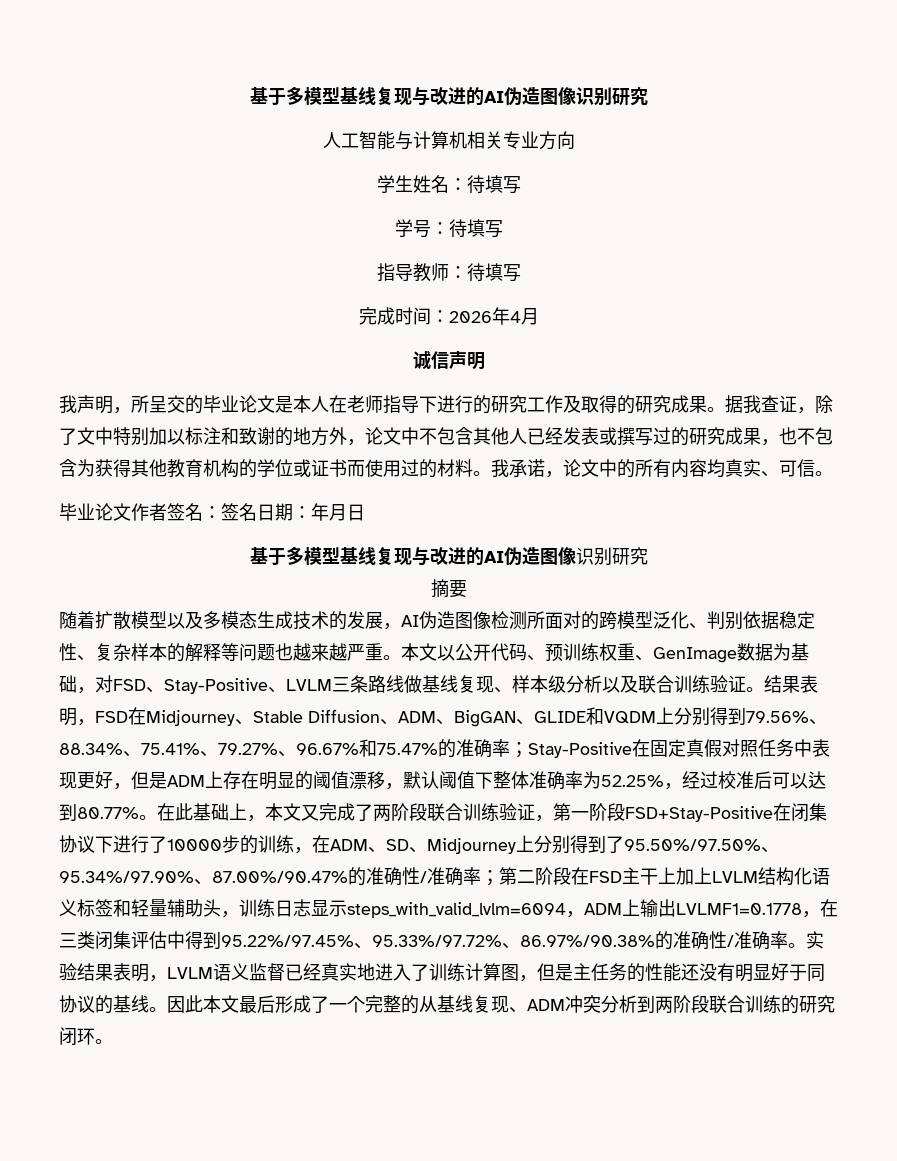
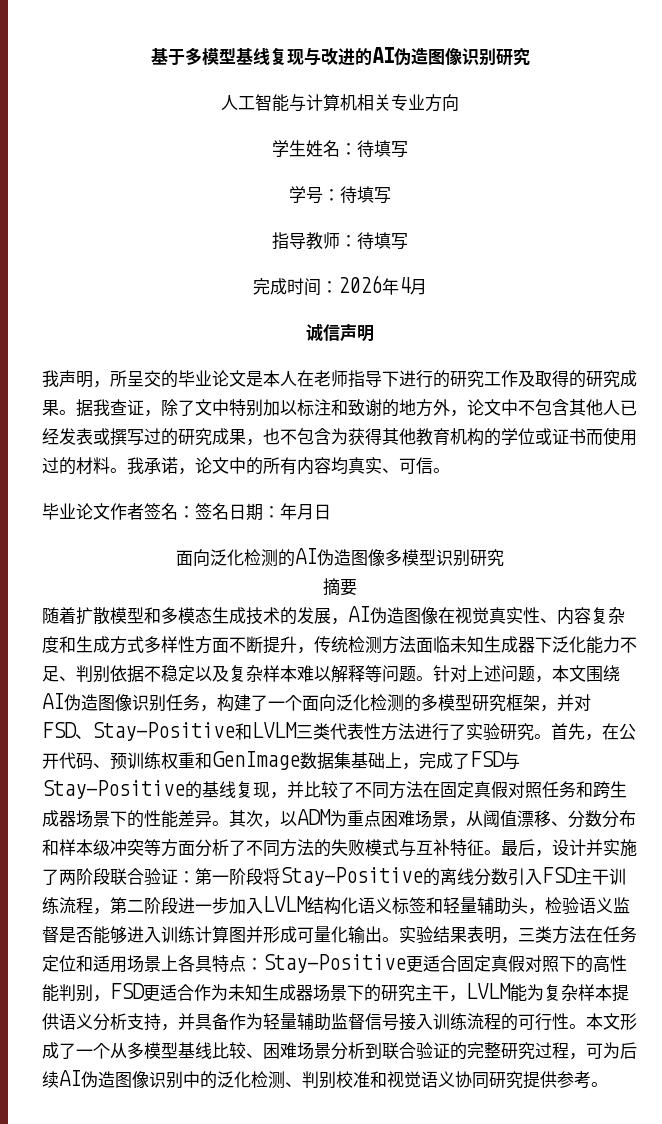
  毕业论文作者签名：签名日期：年月日
- 基于多模型基线复现与改进的AI伪造图像识别研究
+ 面向泛化检测的AI伪造图像多模型识别研究
- 随着扩散模型以及多模态生成技术的发展，AI伪造图像检测所面对的跨模型泛化、判别依据稳定性、复杂样本的解释等问题也越来越严重。本文以公开代码、预训练权重、GenImage数据为基础，对FSD、Stay-Positive、LVLM三条路线做基线复现、样本级分析以及联合训练验证。结果表明，FSD在Midjourney、Stable Diffusion、ADM、BigGAN、GLIDE和VQDM上分别得到79.56%、88.34%、75.41%、79.27%、96.67%和75.47%的准确率；Stay-Positive在固定真假对照任务中表现更好，但是ADM上存在明显的阈值漂移，默认阈值下整体准确率为52.25%，经过校准后可以达到80.77%。在此基础上，本文又完成了两阶段联合训练验证，第一阶段FSD+Stay-Positive在闭集协议下进行了10000步的训练，在ADM、SD、Midjourney上分别得到了95.50%/97.50%、95.34%/97.90%、87.00%/90.47%的准确性/准确率；第二阶段在FSD主干上加上LVLM结构化语义标签和轻量辅助头，训练日志显示steps_with_valid_lvlm=6094，ADM上输出LVLMF1=0.1778，在三类闭集评估中得到95.22%/97.45%、95.33%/97.72%、86.97%/90.38%的准确性/准确率。实验结果表明，LVLM语义监督已经真实地进入了训练计算图，但是主任务的性能还没有明显好于同协议的基线。因此本文最后形成了一个完整的从基线复现、ADM冲突分析到两阶段联合训练的研究闭环。
+ 随着扩散模型和多模态生成技术的发展，AI伪造图像在视觉真实性、内容复杂度和生成方式多样性方面不断提升，传统检测方法面临未知生成器下泛化能力不足、判别依据不稳定以及复杂样本难以解释等问题。针对上述问题，本文围绕AI伪造图像识别任务，构建了一个面向泛化检测的多模型研究框架，并对FSD、Stay-Positive和LVLM三类代表性方法进行了实验研究。首先，在公开代码、预训练权重和GenImage数据集基础上，完成了FSD与Stay-Positive的基线复现，并比较了不同方法在固定真假对照任务和跨生成器场景下的性能差异。其次，以ADM为重点困难场景，从阈值漂移、分数分布和样本级冲突等方面分析了不同方法的失败模式与互补特征。最后，设计并实施了两阶段联合验证：第一阶段将Stay-Positive的离线分数引入FSD主干训练流程，第二阶段进一步加入LVLM结构化语义标签和轻量辅助头，检验语义监督是否能够进入训练计算图并形成可量化输出。实验结果表明，三类方法在任务定位和适用场景上各具特点：Stay-Positive更适合固定真假对照下的高性能判别，FSD更适合作为未知生成器场景下的研究主干，LVLM能为复杂样本提供语义分析支持，并具备作为轻量辅助监督信号接入训练流程的可行性。本文形成了一个从多模型基线比较、困难场景分析到联合验证的完整研究过程，可为后续AI伪造图像识别中的泛化检测、判别校准和视觉语义协同研究提供参考。

